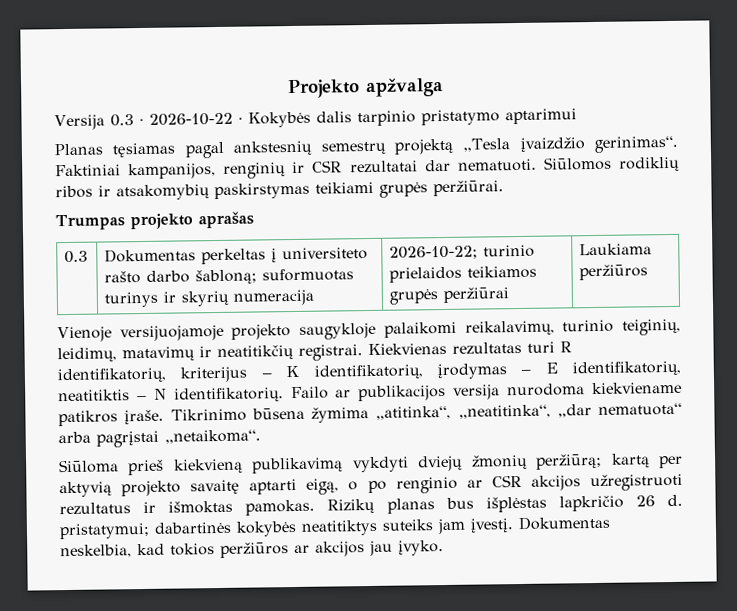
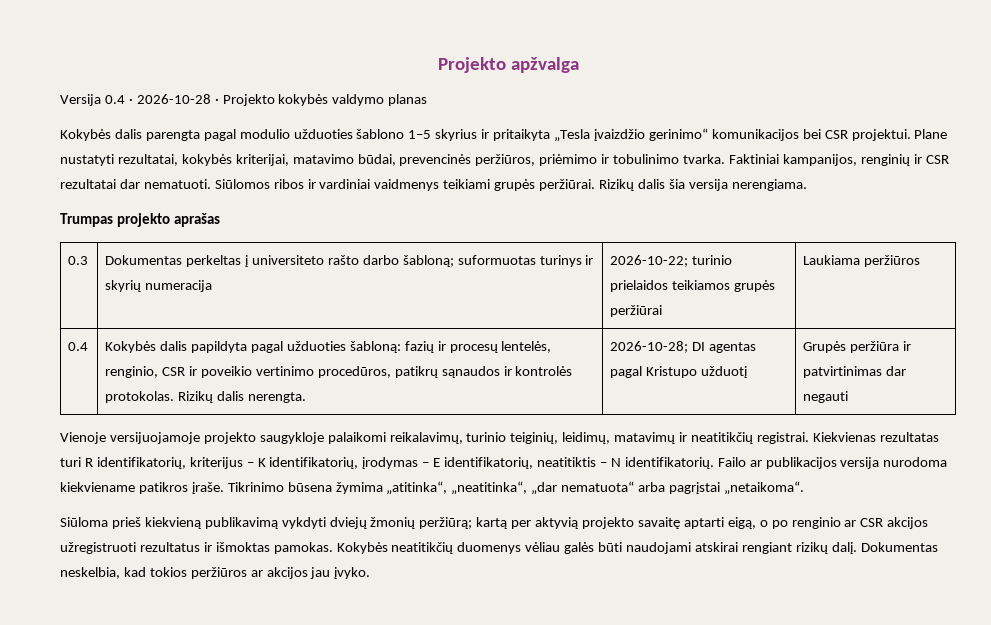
- Versija 0.3 · 2026-10-22 · Kokybės dalis tarpinio pristatymo aptarimui
- Planas tęsiamas pagal ankstesnių semestrų projektą „Tesla įvaizdžio gerinimas“.
+ Versija 0.4 · 2026-10-28 · Projekto kokybės valdymo planas
+ Kokybės dalis parengta pagal modulio užduoties šablono 1–5 skyrius ir pritaikyta „Tesla įvaizdžio gerinimo“ komunikacijos bei CSR projektui. Plane nustatyti rezultatai, kokybės kriterijai, matavimo būdai, prevencinės peržiūros, priėmimo ir tobulinimo tvarka.
- Siūlomos rodiklių ribos ir atsakomybių paskirstymas teikiami grupės peržiūrai.
+ Siūlomos ribos ir vardiniai vaidmenys teikiami grupės peržiūrai. Rizikų dalis šia versija nerengiama.
+ 0.4 | Kokybės dalis papildyta pagal užduoties šabloną: fazių ir procesų lentelės, renginio, CSR ir poveikio vertinimo procedūros, patikrų sąnaudos ir kontrolės protokolas. Rizikų dalis nerengta. | 2026-10-28; DI agentas pagal Kristupo užduotį | Grupės peržiūra ir patvirtinimas dar negauti
- Rizikų planas bus išplėstas lapkričio 26 d. pristatymui; dabartinės kokybės neatitiktys suteiks jam įvestį.
+ Kokybės neatitikčių duomenys vėliau galės būti naudojami atskirai rengiant rizikų dalį.

